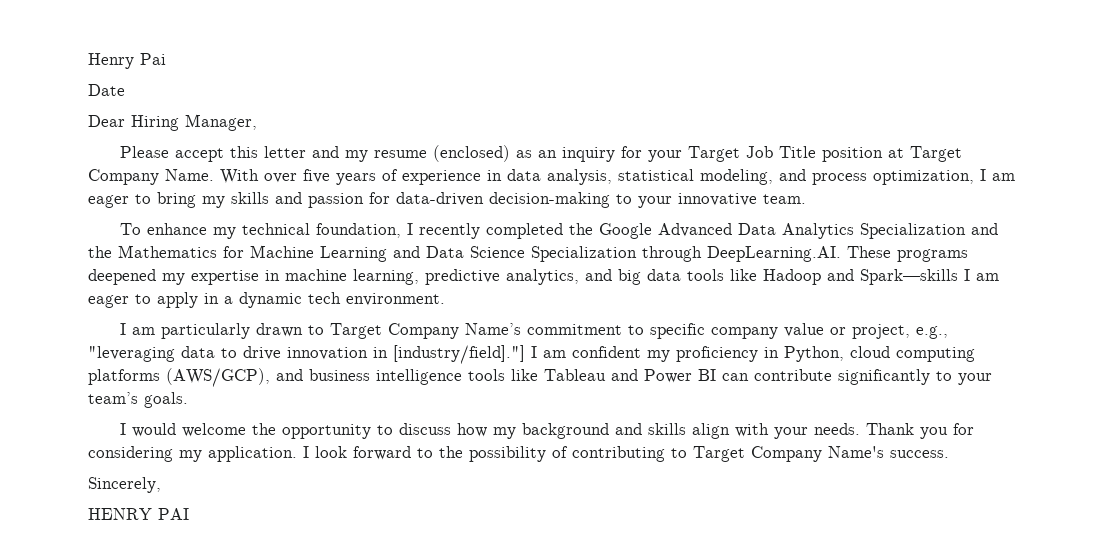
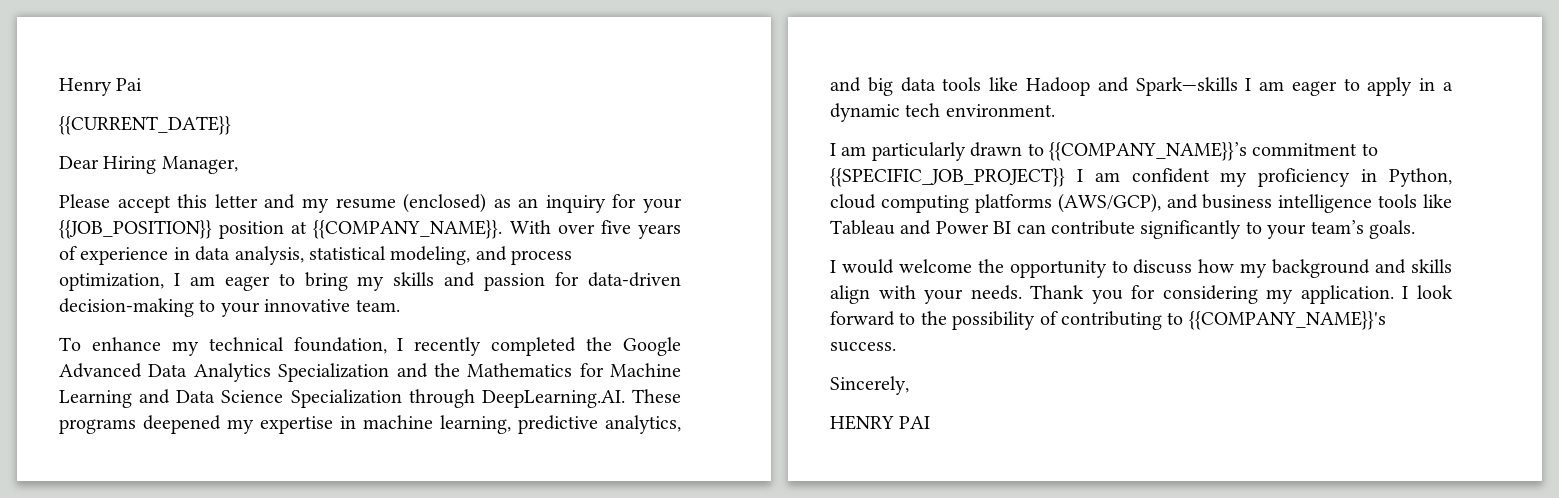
- Date
+ {{CURRENT_DATE}}
- Please accept this letter and my resume (enclosed) as an inquiry for your Target Job Title position at Target Company Name.
+ Please accept this letter and my resume (enclosed) as an inquiry for your {{JOB_POSITION}} position at {{COMPANY_NAME}}.
- I am particularly drawn to Target Company Name’s commitment to specific company value or project, e.g., "leveraging data to drive innovation in [industry/field]."] I am confident my proficiency in Python, cloud computing platforms (AWS/GCP), and business intelligence tools like Tableau and Power BI can contribute significantly to your team’s goals.
+ I am particularly drawn to {{COMPANY_NAME}}’s commitment to {{SPECIFIC_JOB_PROJECT}} I am confident my proficiency in Python, cloud computing platforms (AWS/GCP), and business intelligence tools like Tableau and Power BI can contribute significantly to your team’s goals.
- I look forward to the possibility of contributing to Target Company Name's success.
+ I look forward to the possibility of contributing to {{COMPANY_NAME}}'s success.

